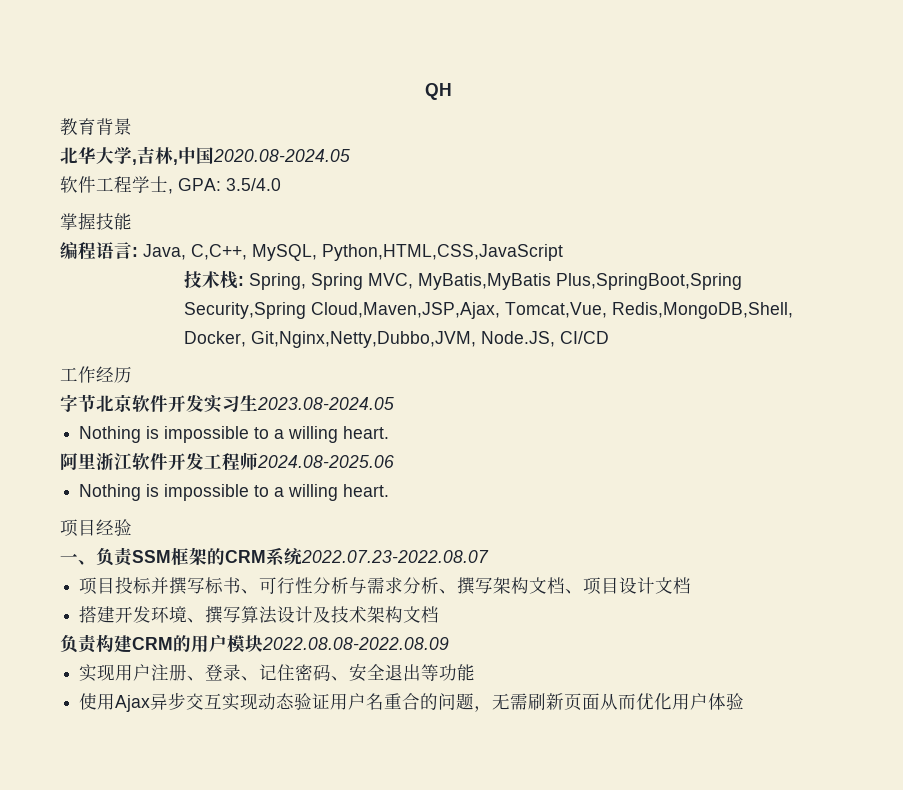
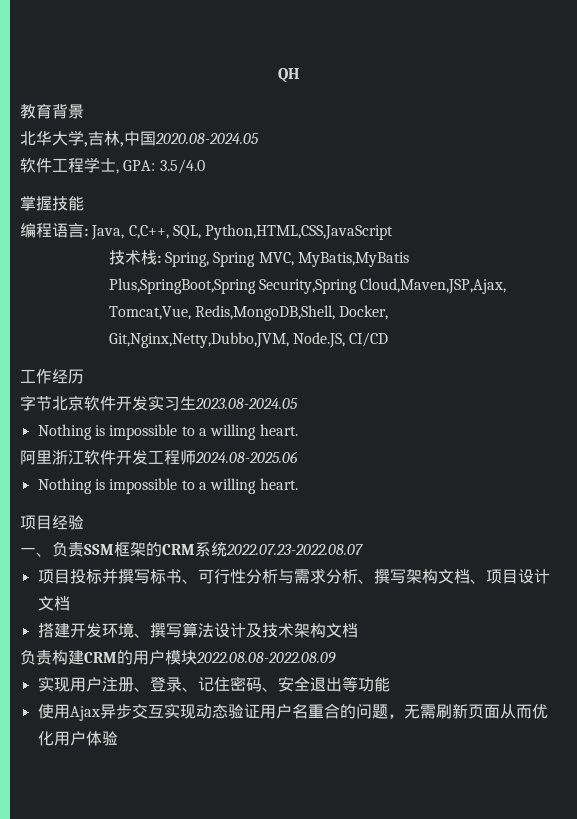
- 编程语言: Java, C,C++, MySQL, Python,HTML,CSS,JavaScript
+ 编程语言: Java, C,C++, SQL, Python,HTML,CSS,JavaScript

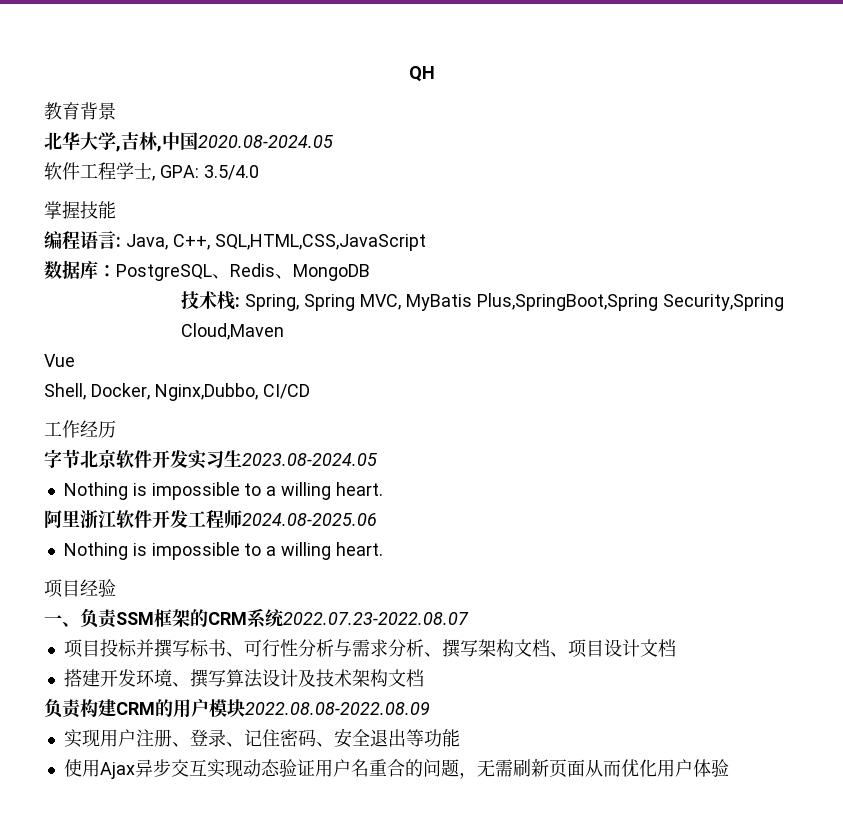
- 编程语言: Java, C,C++, SQL, Python,HTML,CSS,JavaScript
+ 编程语言: Java, C++, SQL,HTML,CSS,JavaScript
+ 数据库：PostgreSQL、Redis、MongoDB
- 技术栈: Spring, Spring MVC, MyBatis,MyBatis Plus,SpringBoot,Spring Security,Spring Cloud,Maven,JSP,Ajax, Tomcat,Vue, Redis,MongoDB,Shell, Docker, Git,Nginx,Netty,Dubbo,JVM, Node.JS, CI/CD
+ 技术栈: Spring, Spring MVC, MyBatis Plus,SpringBoot,Spring Security,Spring Cloud,Maven
+ Vue
+ Shell, Docker, Nginx,Dubbo, CI/CD

